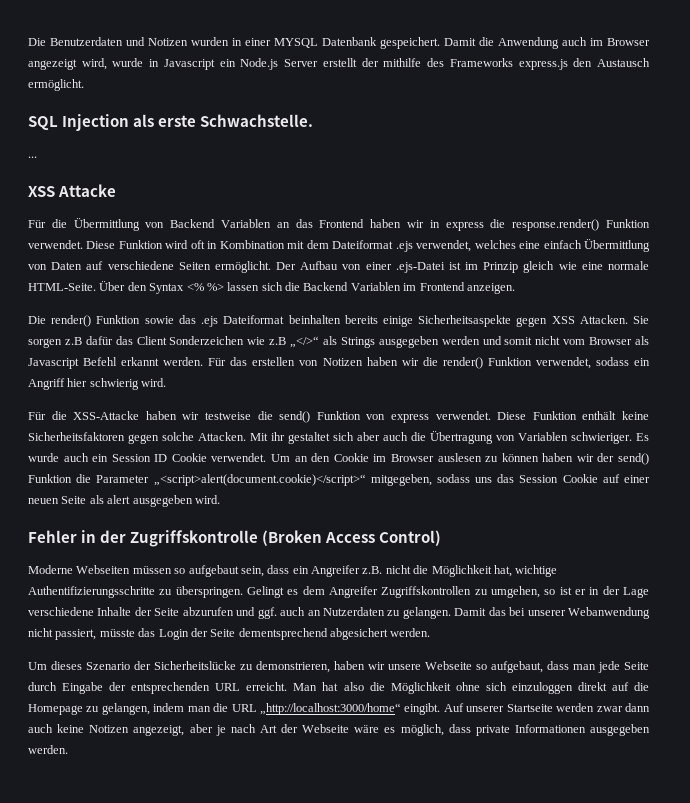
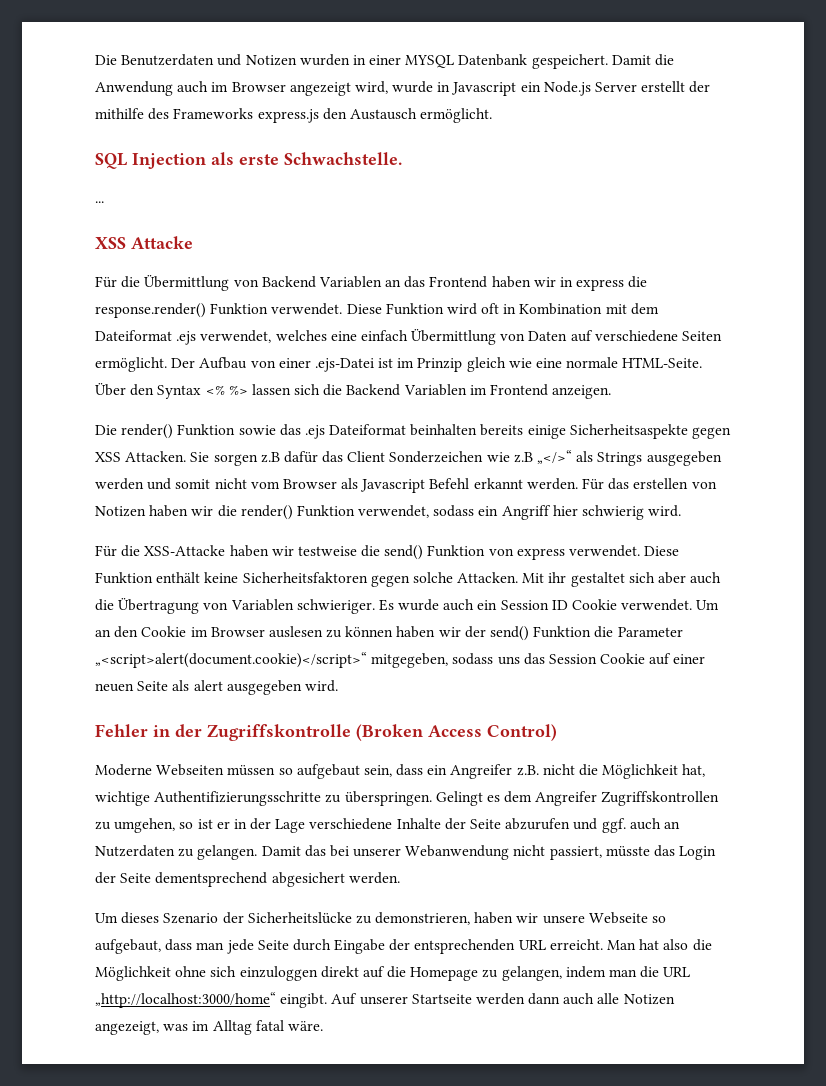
- Auf unserer Startseite werden zwar dann auch keine Notizen angezeigt, aber je nach Art der Webseite wäre es möglich, dass private Informationen ausgegeben werden.
+ Auf unserer Startseite werden dann auch alle Notizen angezeigt, was im Alltag fatal wäre.

